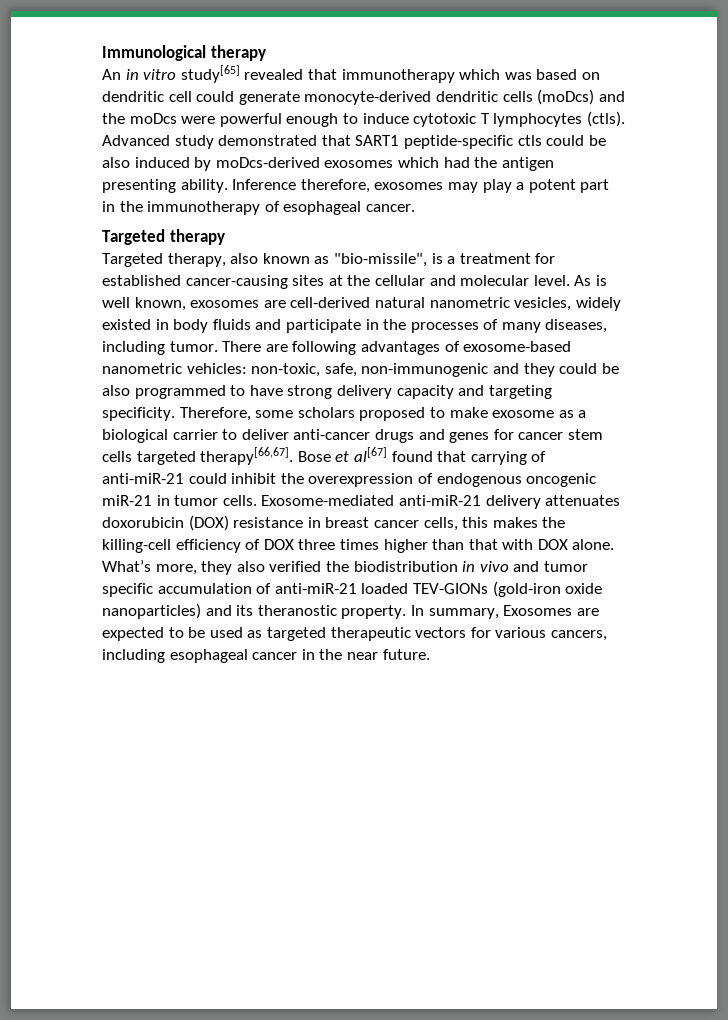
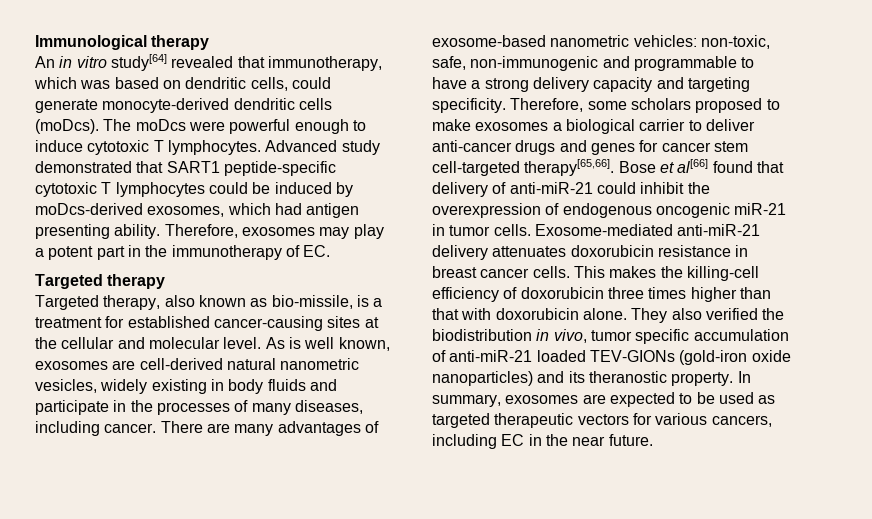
- An in vitro study[65] revealed that immunotherapy which was based on dendritic cell could generate monocyte-derived dendritic cells (moDcs) and the moDcs were powerful enough to induce cytotoxic T lymphocytes (ctls).
+ An in vitro study[64] revealed that immunotherapy, which was based on dendritic cells, could generate monocyte-derived dendritic cells (moDcs). The moDcs were powerful enough to induce cytotoxic T lymphocytes.
- Advanced study demonstrated that SART1 peptide-specific ctls could be also induced by moDcs-derived exosomes which had the antigen presenting ability.
+ Advanced study demonstrated that SART1 peptide-specific cytotoxic T lymphocytes could be induced by moDcs-derived exosomes, which had antigen presenting ability.
- Inference therefore, exosomes may play a potent part in the immunotherapy of esophageal cancer.
+ Therefore, exosomes may play a potent part in the immunotherapy of EC.
- Targeted therapy, also known as "bio-missile", is a treatment for established cancer-causing sites at the cellular and molecular level.
+ Targeted therapy, also known as bio-missile, is a treatment for established cancer-causing sites at the cellular and molecular level.
- As is well known, exosomes are cell-derived natural nanometric vesicles, widely existed in body fluids and participate in the processes of many diseases, including tumor.
+ As is well known, exosomes are cell-derived natural nanometric vesicles, widely existing in body fluids and participate in the processes of many diseases, including cancer.
- There are following advantages of exosome-based nanometric vehicles: non-toxic, safe, non-immunogenic and they could be also programmed to have strong delivery capacity and targeting specificity.
+ There are many advantages of exosome-based nanometric vehicles: non-toxic, safe, non-immunogenic and programmable to have a strong delivery capacity and targeting specificity.
- Therefore, some scholars proposed to make exosome as a biological carrier to deliver anti-cancer drugs and genes for cancer stem cells targeted therapy[66,67].
+ Therefore, some scholars proposed to make exosomes a biological carrier to deliver anti-cancer drugs and genes for cancer stem cell-targeted therapy[65,66].
- Bose et al[67] found that carrying of anti-miR-21 could inhibit the overexpression of endogenous oncogenic miR-21 in tumor cells.
+ Bose et al[66] found that delivery of anti-miR-21 could inhibit the overexpression of endogenous oncogenic miR-21 in tumor cells.
- Exosome-mediated anti-miR-21 delivery attenuates doxorubicin (DOX) resistance in breast cancer cells, this makes the killing-cell efficiency of DOX three times higher than that with DOX alone. What’s more, they also verified the biodistribution in vivo and tumor specific accumulation of anti-miR-21 loaded TEV-GIONs (gold-iron oxide nanoparticles) and its theranostic property.
+ Exosome-mediated anti-miR-21 delivery attenuates doxorubicin resistance in breast cancer cells. This makes the killing-cell efficiency of doxorubicin three times higher than that with doxorubicin alone. They also verified the biodistribution in vivo, tumor specific accumulation of anti-miR-21 loaded TEV-GIONs (gold-iron oxide nanoparticles) and its theranostic property.
- In summary, Exosomes are expected to be used as targeted therapeutic vectors for various cancers, including esophageal cancer in the near future.
+ In summary, exosomes are expected to be used as targeted therapeutic vectors for various cancers, including EC in the near future.

